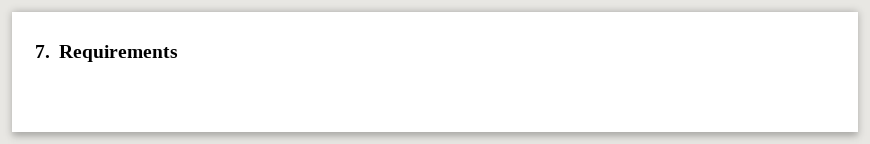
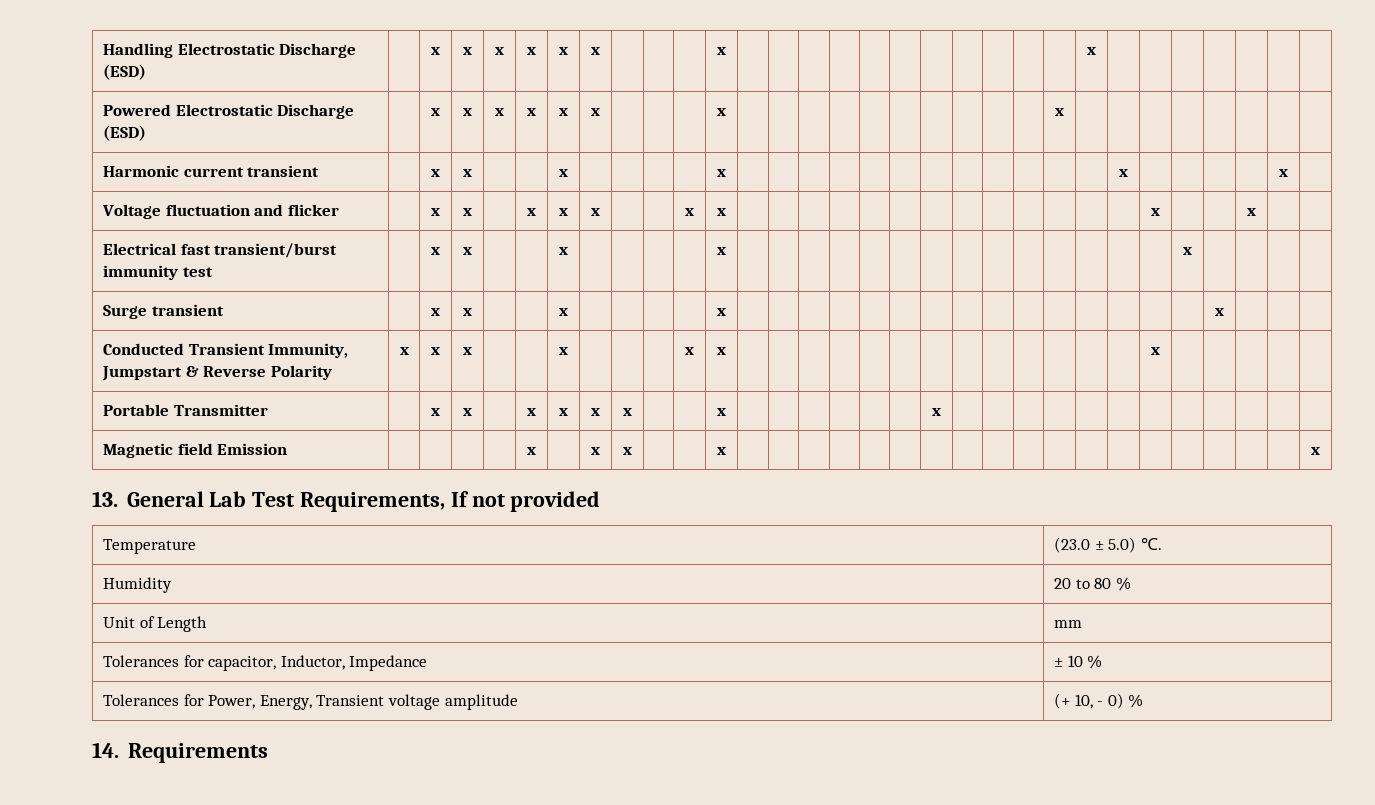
- 7. Requirements
+ Handling Electrostatic Discharge (ESD) | | x | x | x | x | x | x | | | | x | | | | | | | | | | | | x | | | | | | |
+ Powered Electrostatic Discharge (ESD) | | x | x | x | x | x | x | | | | x | | | | | | | | | | | x | | | | | | | |
+ Harmonic current transient | | x | x | | | x | | | | | x | | | | | | | | | | | | | x | | | | | x |
+ Voltage fluctuation and flicker | | x | x | | x | x | x | | | x | x | | | | | | | | | | | | | | x | | | x | |
+ Electrical fast transient/burst immunity test | | x | x | | | x | | | | | x | | | | | | | | | | | | | | | x | | | |
+ Surge transient | | x | x | | | x | | | | | x | | | | | | | | | | | | | | | | x | | |
+ Conducted Transient Immunity, Jumpstart & Reverse Polarity | x | x | x | | | x | | | | x | x | | | | | | | | | | | | | | x | | | | |
+ Portable Transmitter | | x | x | | x | x | x | x | | | x | | | | | | | x | | | | | | | | | | | |
+ Magnetic field Emission | | | | | x | | x | x | | | x | | | | | | | | | | | | | | | | | | | x
+ 13. General Lab Test Requirements, If not provided
+ Temperature | (23.0 ± 5.0) ℃.
+ Humidity | 20 to 80 %
+ Unit of Length | mm
+ Tolerances for capacitor, Inductor, Impedance | ± 10 %
+ Tolerances for Power, Energy, Transient voltage amplitude | (+ 10, - 0) %
+ 14. Requirements

